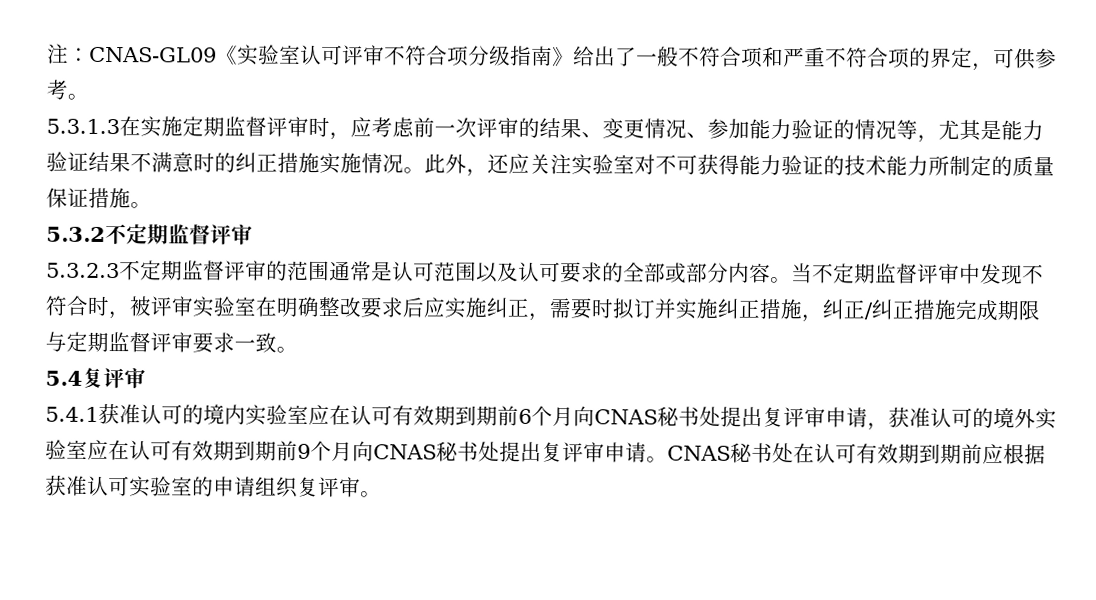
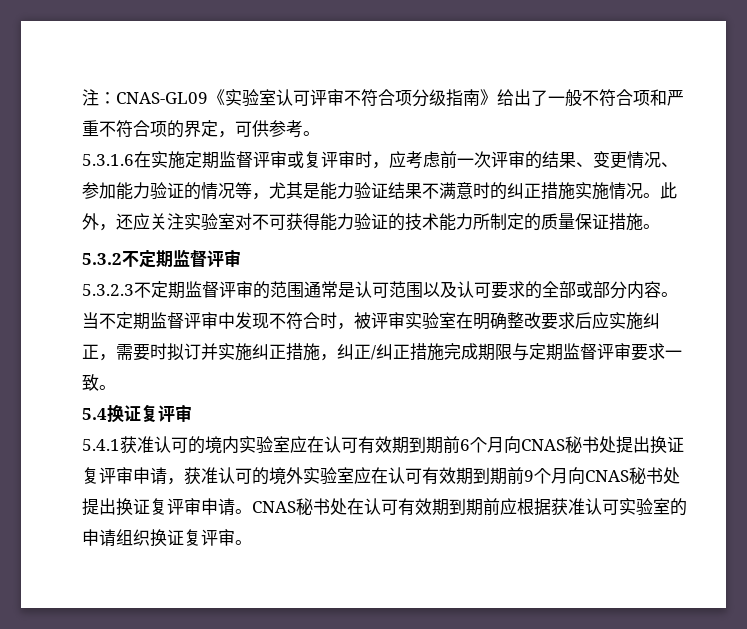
- 5.3.1.3在实施定期监督评审时，应考虑前一次评审的结果、变更情况、参加能力验证的情况等，尤其是能力验证结果不满意时的纠正措施实施情况。
+ 5.3.1.6在实施定期监督评审或复评审时，应考虑前一次评审的结果、变更情况、参加能力验证的情况等，尤其是能力验证结果不满意时的纠正措施实施情况。
- 5.4复评审
+ 5.4换证复评审
- 5.4.1获准认可的境内实验室应在认可有效期到期前6个月向CNAS秘书处提出复评审申请，获准认可的境外实验室应在认可有效期到期前9个月向CNAS秘书处提出复评审申请。
+ 5.4.1获准认可的境内实验室应在认可有效期到期前6个月向CNAS秘书处提出换证复评审申请，获准认可的境外实验室应在认可有效期到期前9个月向CNAS秘书处提出换证复评审申请。
- CNAS秘书处在认可有效期到期前应根据获准认可实验室的申请组织复评审。
+ CNAS秘书处在认可有效期到期前应根据获准认可实验室的申请组织换证复评审。

